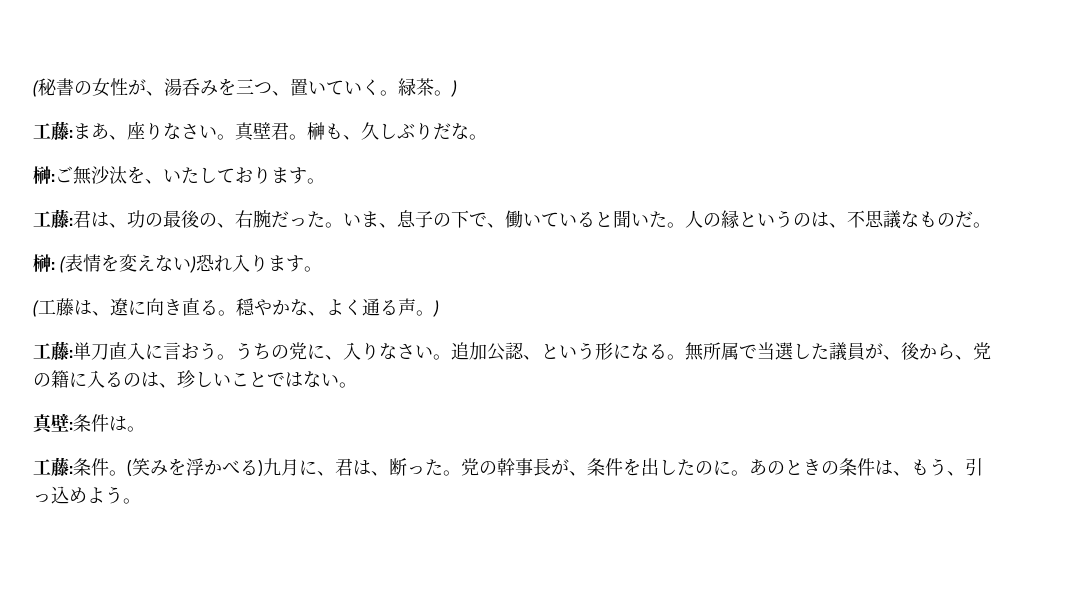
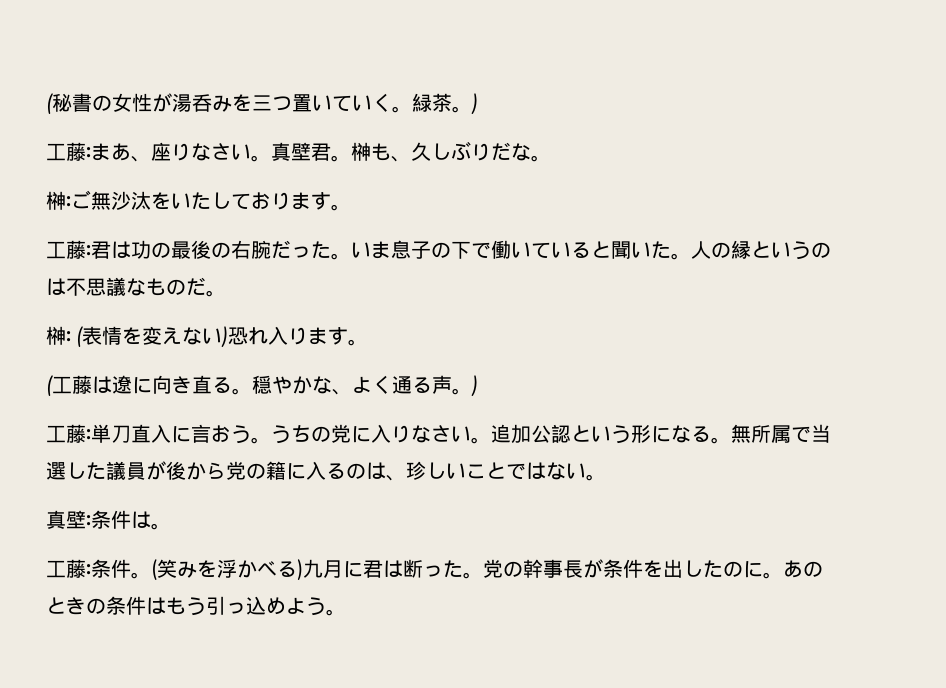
- (秘書の女性が、湯呑みを三つ、置いていく。
+ (秘書の女性が湯呑みを三つ置いていく。
- 榊:ご無沙汰を、いたしております。
+ 榊:ご無沙汰をいたしております。
- 工藤:君は、功の最後の、右腕だった。
+ 工藤:君は功の最後の右腕だった。
- いま、息子の下で、働いていると聞いた。
+ いま息子の下で働いていると聞いた。
- 人の縁というのは、不思議なものだ。
+ 人の縁というのは不思議なものだ。
- (工藤は、遼に向き直る。
+ (工藤は遼に向き直る。
- うちの党に、入りなさい。
+ うちの党に入りなさい。
- 追加公認、という形になる。
+ 追加公認という形になる。
- 無所属で当選した議員が、後から、党の籍に入るのは、珍しいことではない。
+ 無所属で当選した議員が後から党の籍に入るのは、珍しいことではない。
- (笑みを浮かべる)九月に、君は、断った。
+ (笑みを浮かべる)九月に君は断った。
- 党の幹事長が、条件を出したのに。
+ 党の幹事長が条件を出したのに。
- あのときの条件は、もう、引っ込めよう。
+ あのときの条件はもう引っ込めよう。

